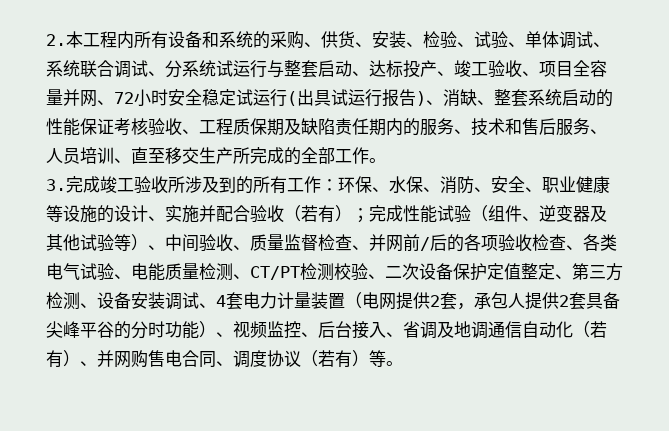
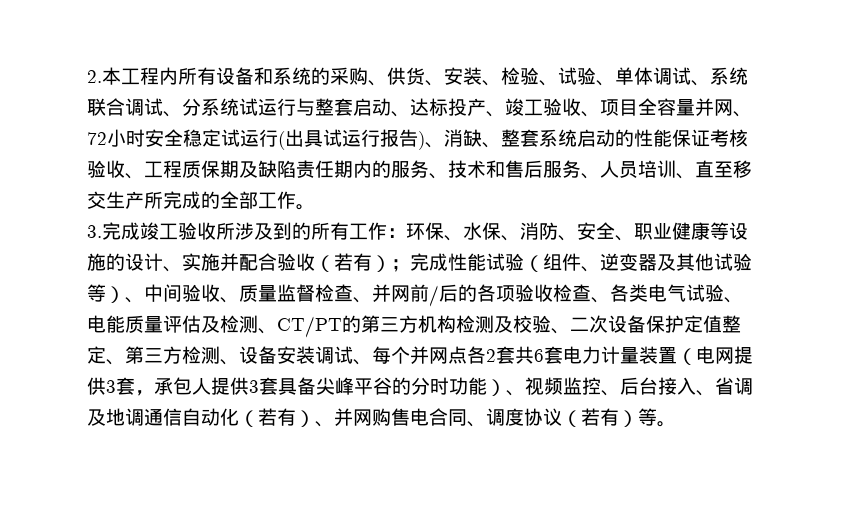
- 完成性能试验（组件、逆变器及其他试验等）、中间验收、质量监督检查、并网前/后的各项验收检查、各类电气试验、电能质量检测、CT/PT检测校验、二次设备保护定值整定、第三方检测、设备安装调试、4套电力计量装置（电网提供2套，承包人提供2套具备尖峰平谷的分时功能）、视频监控、后台接入、省调及地调通信自动化（若有）、并网购售电合同、调度协议（若有）等。
+ 完成性能试验（组件、逆变器及其他试验等）、中间验收、质量监督检查、并网前/后的各项验收检查、各类电气试验、电能质量评估及检测、CT/PT的第三方机构检测及校验、二次设备保护定值整定、第三方检测、设备安装调试、每个并网点各2套共6套电力计量装置（电网提供3套，承包人提供3套具备尖峰平谷的分时功能）、视频监控、后台接入、省调及地调通信自动化（若有）、并网购售电合同、调度协议（若有）等。

